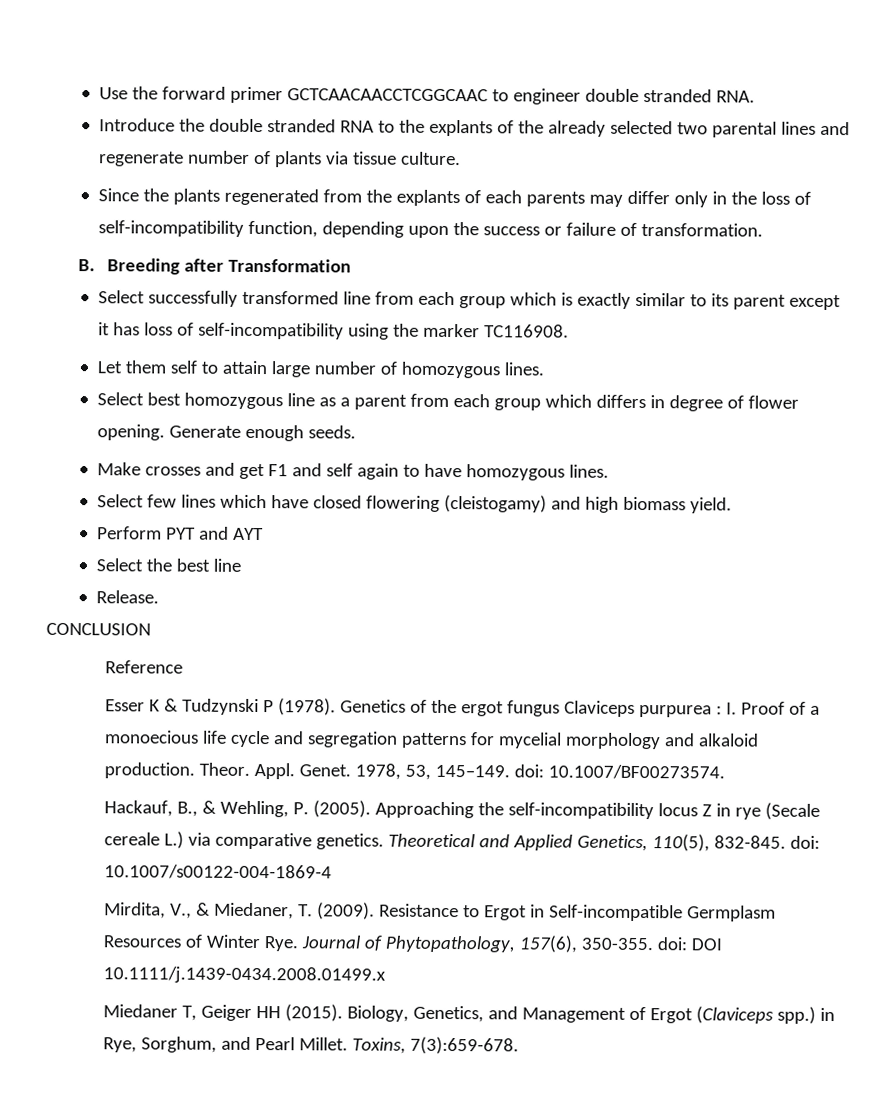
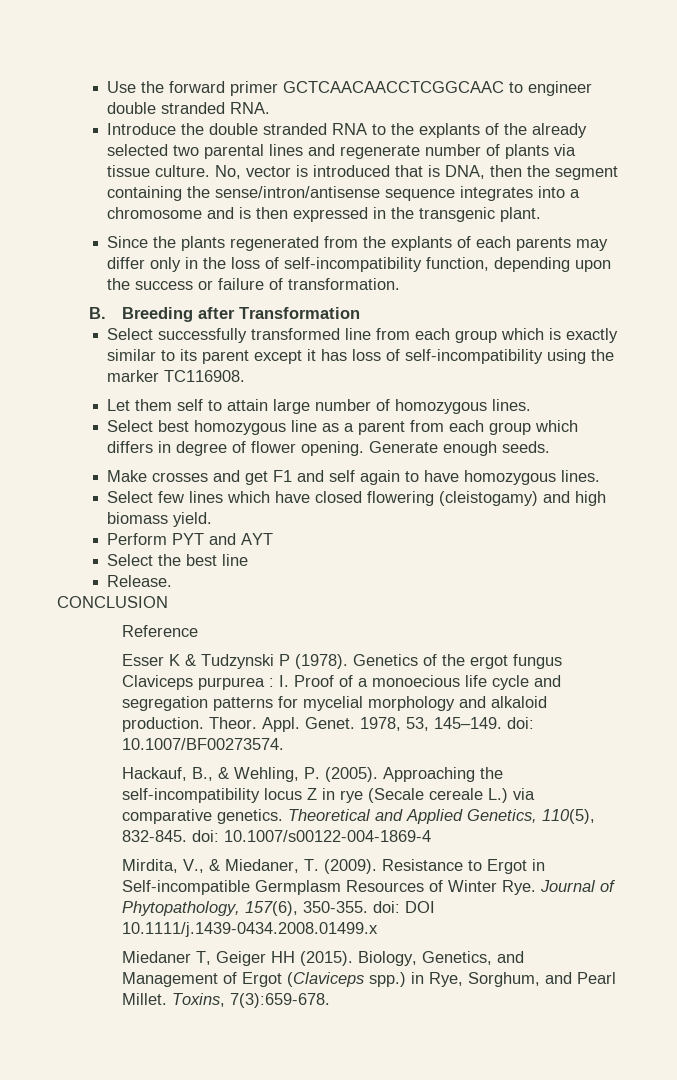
+ No, vector is introduced that is DNA, then the segment containing the sense/intron/antisense sequence integrates into a chromosome and is then expressed in the transgenic plant.

